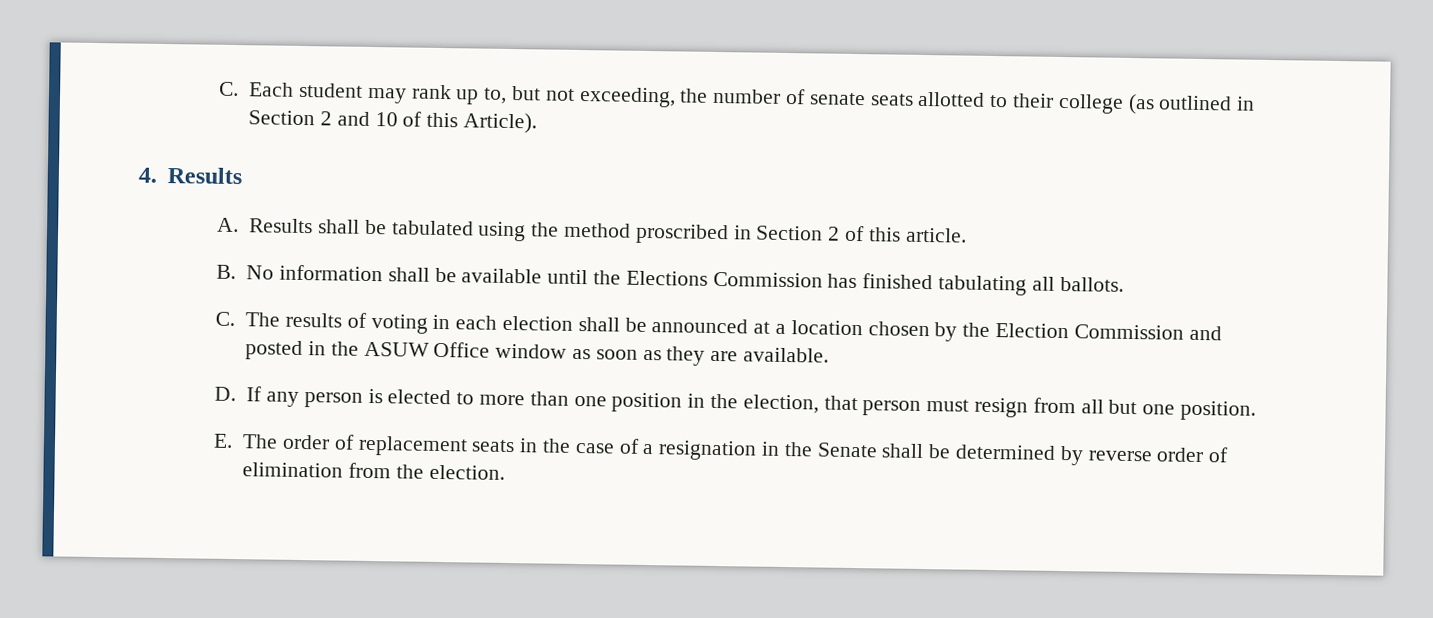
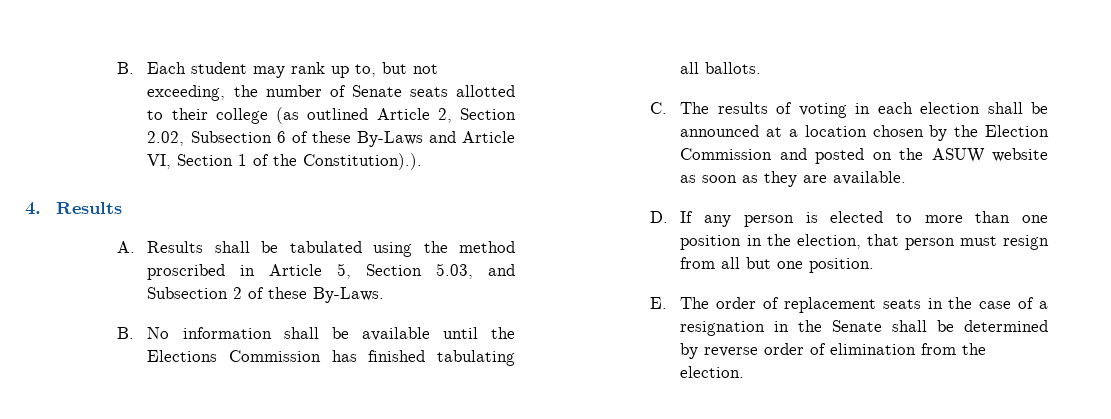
- C. Each student may rank up to, but not exceeding, the number of senate seats allotted to their college (as outlined in Section 2 and 10 of this Article).
+ B. Each student may rank up to, but not exceeding, the number of Senate seats allotted to their college (as outlined Article 2, Section 2.02, Subsection 6 of these By-Laws and Article VI, Section 1 of the Constitution).).
- A. Results shall be tabulated using the method proscribed in Section 2 of this article.
+ A. Results shall be tabulated using the method proscribed in Article 5, Section 5.03, and Subsection 2 of these By-Laws.
- C. The results of voting in each election shall be announced at a location chosen by the Election Commission and posted in the ASUW Office window as soon as they are available.
+ C. The results of voting in each election shall be announced at a location chosen by the Election Commission and posted on the ASUW website as soon as they are available.

